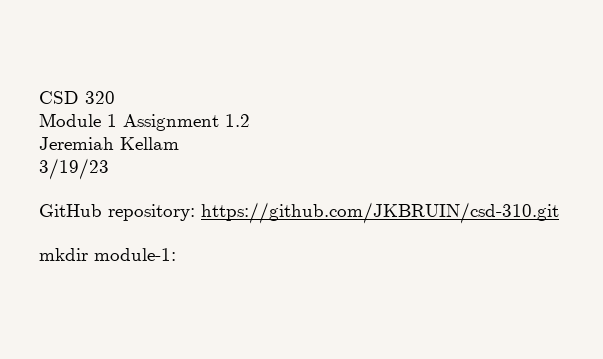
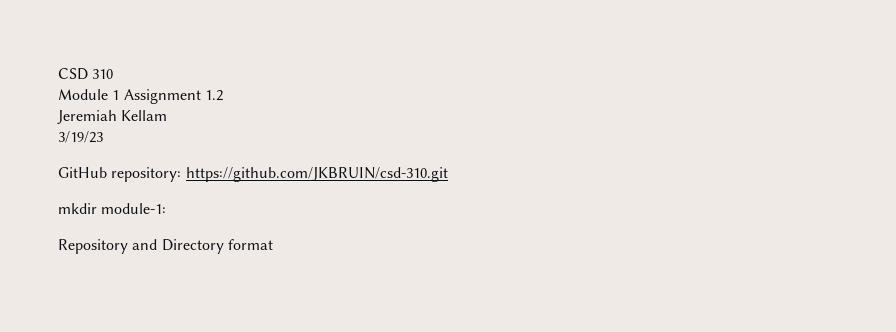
- CSD 320
+ CSD 310
+ Repository and Directory format

